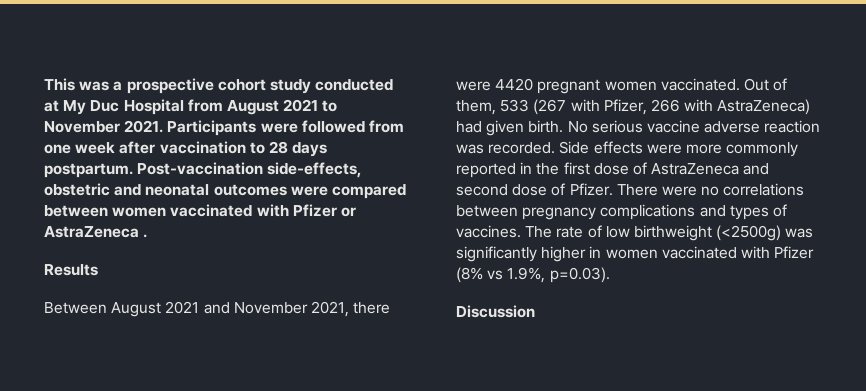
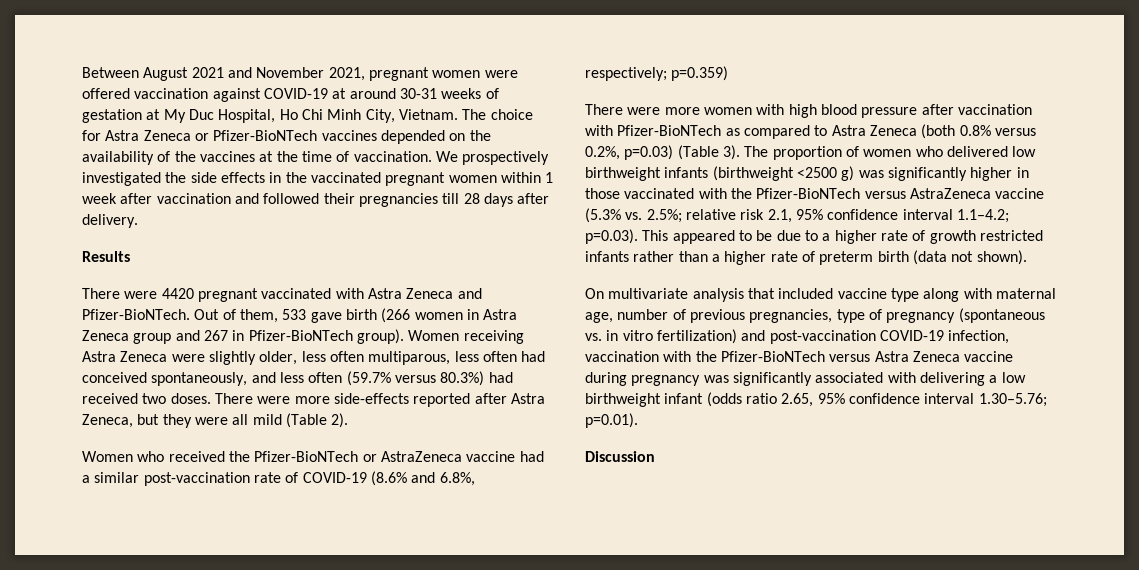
- This was a prospective cohort study conducted at My Duc Hospital from August 2021 to November 2021. Participants were followed from one week after vaccination to 28 days postpartum. Post-vaccination side-effects, obstetric and neonatal outcomes were compared between women vaccinated with Pfizer or AstraZeneca .
- Results
- Between August 2021 and November 2021, there were 4420 pregnant women vaccinated. Out of them, 533 (267 with Pfizer, 266 with AstraZeneca) had given birth. No serious vaccine adverse reaction was recorded. Side effects were more commonly reported in the first dose of AstraZeneca and second dose of Pfizer. There were no correlations between pregnancy complications and types of vaccines. The rate of low birthweight (<2500g) was significantly higher in women vaccinated with Pfizer (8% vs 1.9%, p=0.03).
+ Between August 2021 and November 2021, pregnant women were offered vaccination against COVID-19 at around 30-31 weeks of gestation at My Duc Hospital, Ho Chi Minh City, Vietnam. The choice for Astra Zeneca or Pfizer-BioNTech vaccines depended on the availability of the vaccines at the time of vaccination. We prospectively investigated the side effects in the vaccinated pregnant women within 1 week after vaccination and followed their pregnancies till 28 days after delivery.
+ Results
+ There were 4420 pregnant vaccinated with Astra Zeneca and Pfizer-BioNTech. Out of them, 533 gave birth (266 women in Astra Zeneca group and 267 in Pfizer-BioNTech group). Women receiving Astra Zeneca were slightly older, less often multiparous, less often had conceived spontaneously, and less often (59.7% versus 80.3%) had received two doses. There were more side-effects reported after Astra Zeneca, but they were all mild (Table 2).
+ Women who received the Pfizer-BioNTech or AstraZeneca vaccine had a similar post-vaccination rate of COVID-19 (8.6% and 6.8%, respectively; p=0.359)
+ There were more women with high blood pressure after vaccination with Pfizer-BioNTech as compared to Astra Zeneca (both 0.8% versus 0.2%, p=0.03) (Table 3). The proportion of women who delivered low birthweight infants (birthweight <2500 g) was significantly higher in those vaccinated with the Pfizer-BioNTech versus AstraZeneca vaccine (5.3% vs. 2.5%; relative risk 2.1, 95% confidence interval 1.1–4.2; p=0.03). This appeared to be due to a higher rate of growth restricted infants rather than a higher rate of preterm birth (data not shown).
+ On multivariate analysis that included vaccine type along with maternal age, number of previous pregnancies, type of pregnancy (spontaneous vs. in vitro fertilization) and post-vaccination COVID-19 infection, vaccination with the Pfizer-BioNTech versus Astra Zeneca vaccine during pregnancy was significantly associated with delivering a low birthweight infant (odds ratio 2.65, 95% confidence interval 1.30–5.76; p=0.01).

